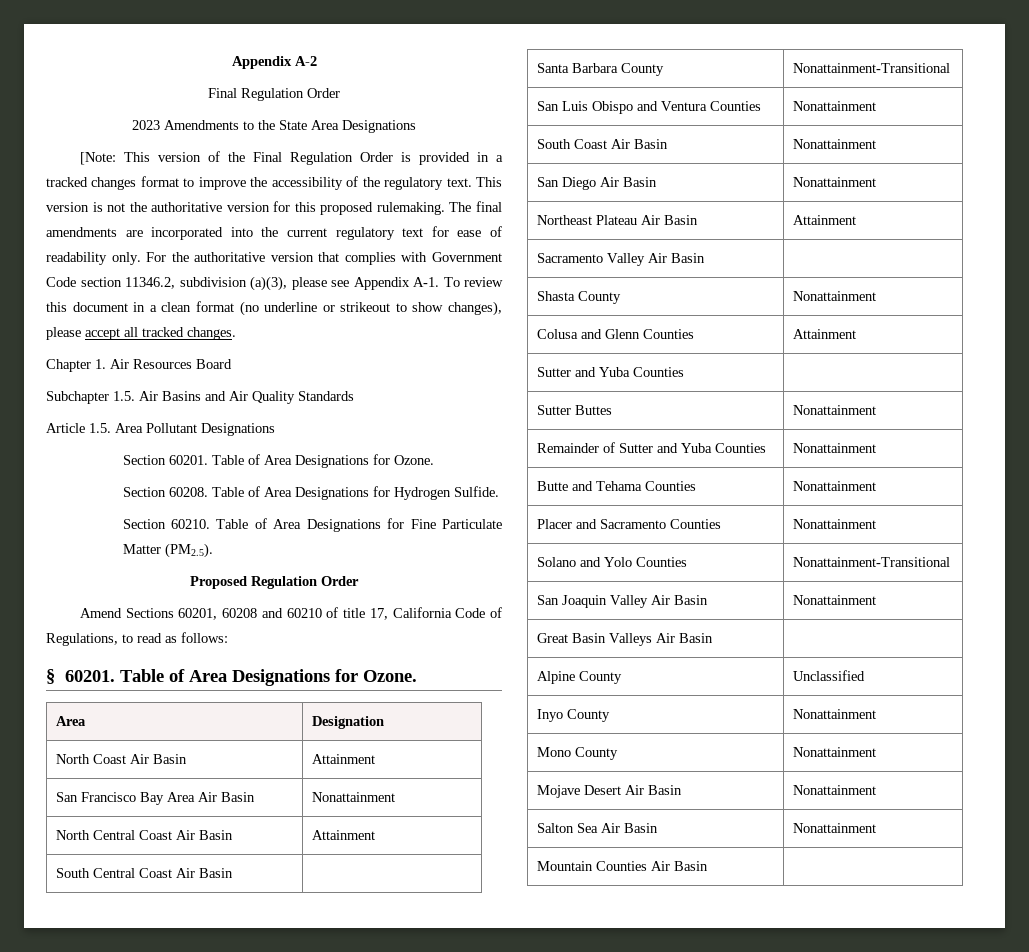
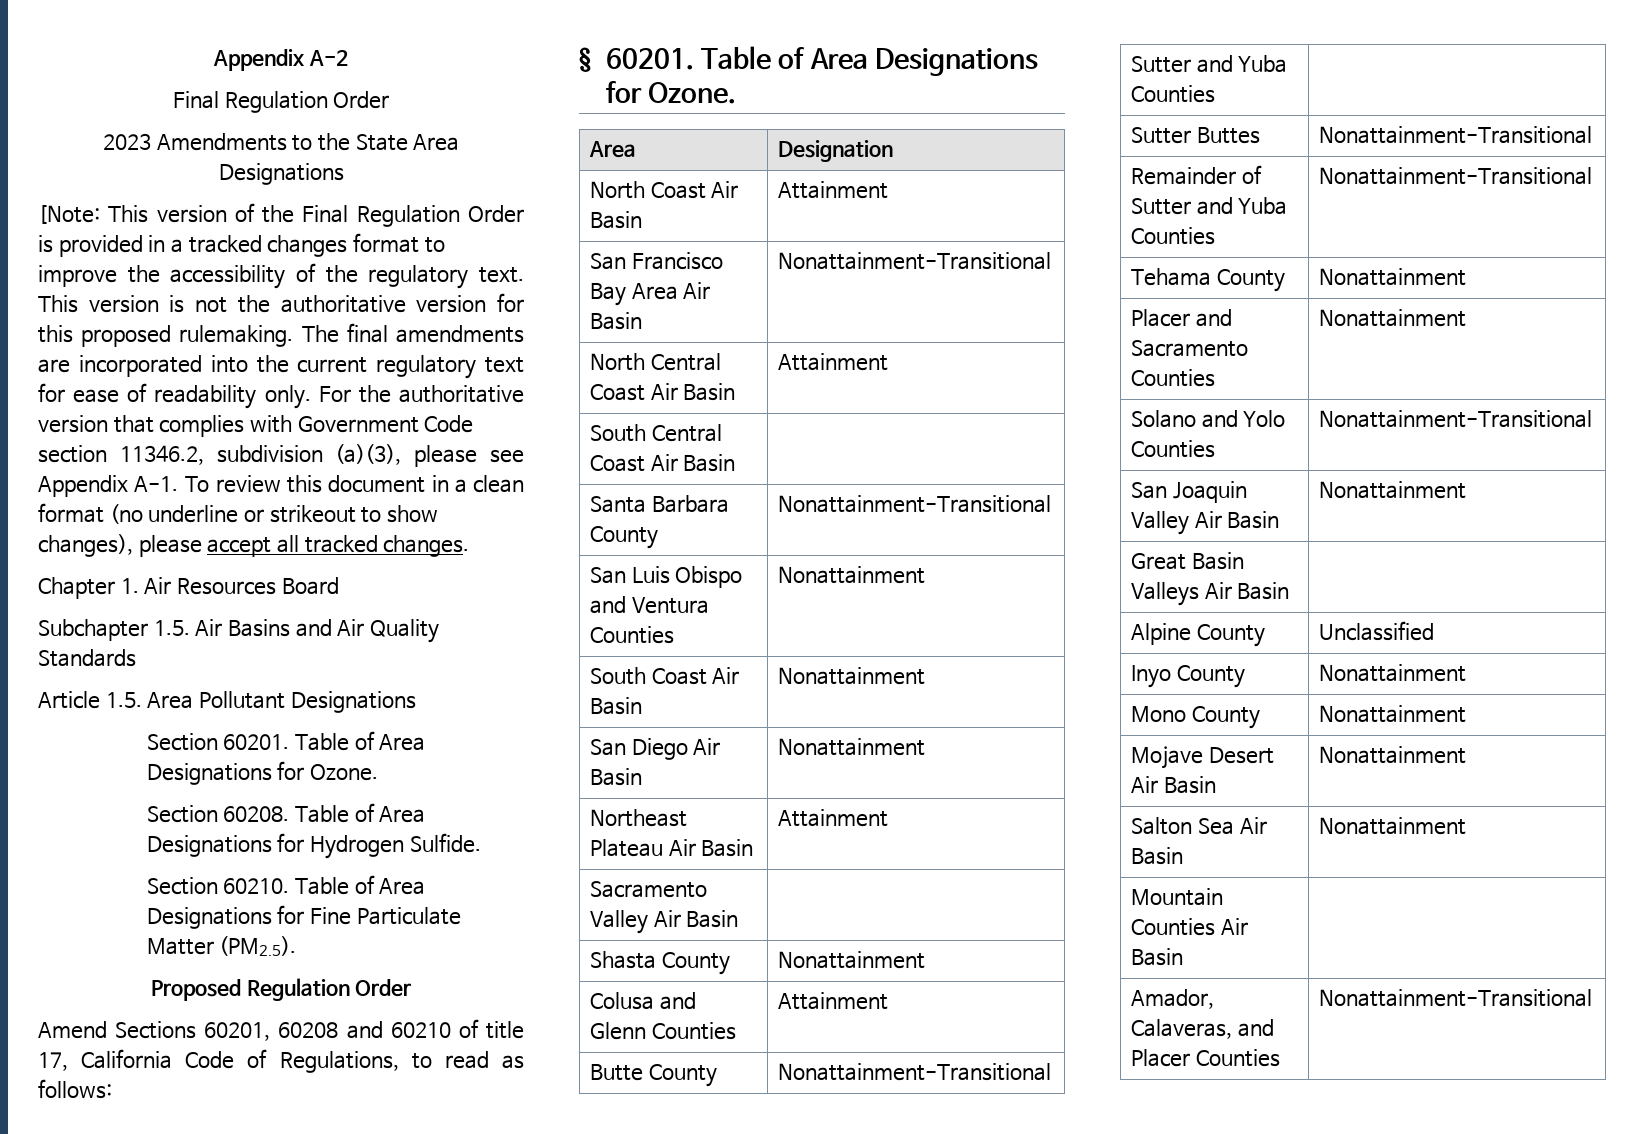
- San Francisco Bay Area Air Basin | Nonattainment
+ San Francisco Bay Area Air Basin | Nonattainment-Transitional
+ Butte County | Nonattainment-Transitional
- Sutter Buttes | Nonattainment
+ Sutter Buttes | Nonattainment-Transitional
- Remainder of Sutter and Yuba Counties | Nonattainment
- Butte and Tehama Counties | Nonattainment
+ Remainder of Sutter and Yuba Counties | Nonattainment-Transitional
+ Tehama County | Nonattainment
+ Amador, Calaveras, and Placer Counties | Nonattainment-Transitional

